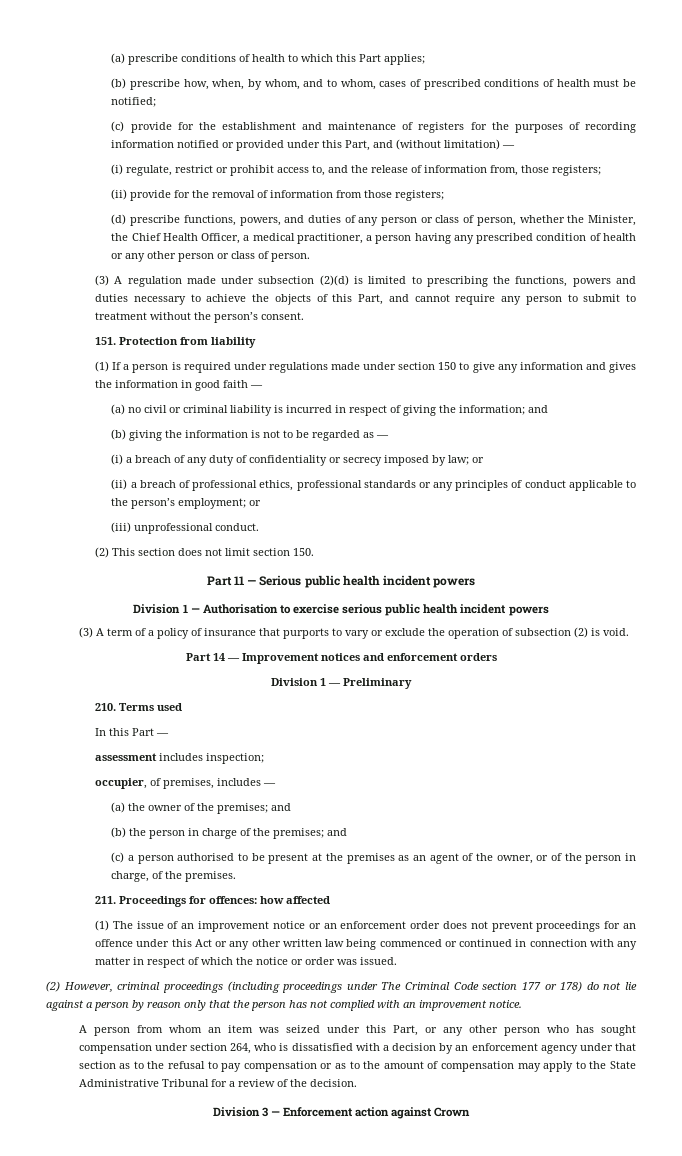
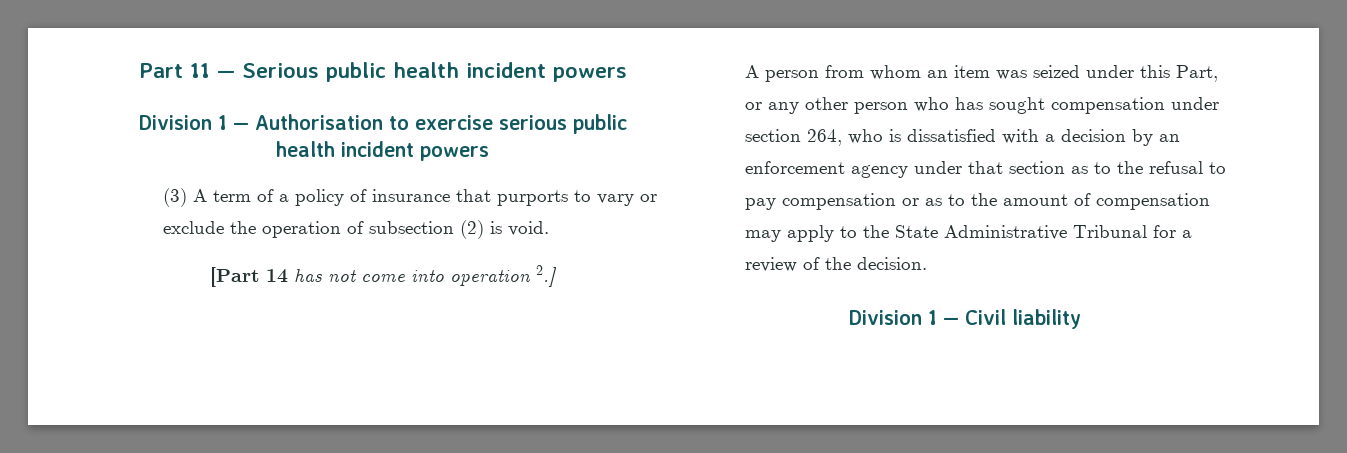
- (a) prescribe conditions of health to which this Part applies;
- (b) prescribe how, when, by whom, and to whom, cases of prescribed conditions of health must be notified;
- (c) provide for the establishment and maintenance of registers for the purposes of recording information notified or provided under this Part, and (without limitation) —
- (i) regulate, restrict or prohibit access to, and the release of information from, those registers;
- (ii) provide for the removal of information from those registers;
- (d) prescribe functions, powers, and duties of any person or class of person, whether the Minister, the Chief Health Officer, a medical practitioner, a person having any prescribed condition of health or any other person or class of person.
- (3) A regulation made under subsection (2)(d) is limited to prescribing the functions, powers and duties necessary to achieve the objects of this Part, and cannot require any person to submit to treatment without the person’s consent.
- 151. Protection from liability
- (1) If a person is required under regulations made under section 150 to give any information and gives the information in good faith —
- (a) no civil or criminal liability is incurred in respect of giving the information; and
- (b) giving the information is not to be regarded as —
- (i) a breach of any duty of confidentiality or secrecy imposed by law; or
- (ii) a breach of professional ethics, professional standards or any principles of conduct applicable to the person’s employment; or
- (iii) unprofessional conduct.
- (2) This section does not limit section 150.
- Part 14 — Improvement notices and enforcement orders
- Division 1 — Preliminary
- 210. Terms used
- In this Part —
- assessment includes inspection;
- occupier, of premises, includes —
- (a) the owner of the premises; and
- (b) the person in charge of the premises; and
- (c) a person authorised to be present at the premises as an agent of the owner, or of the person in charge, of the premises.
- 211. Proceedings for offences: how affected
- (1) The issue of an improvement notice or an enforcement order does not prevent proceedings for an offence under this Act or any other written law being commenced or continued in connection with any matter in respect of which the notice or order was issued.
- (2) However, criminal proceedings (including proceedings under The Criminal Code section 177 or 178) do not lie against a person by reason only that the person has not complied with an improvement notice.
+ [Part 14 has not come into operation 2.]
- Division 3 — Enforcement action against Crown
+ Division 1 — Civil liability

